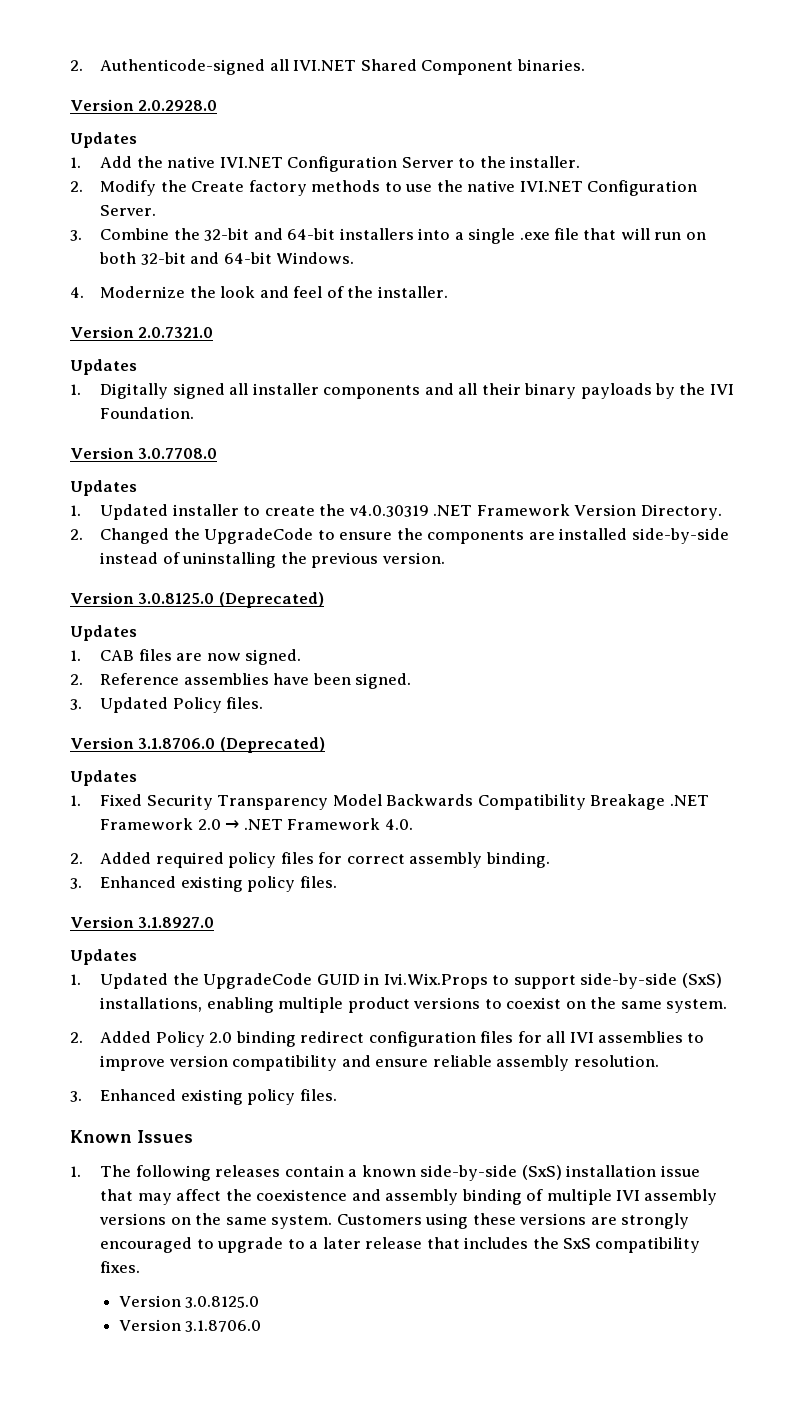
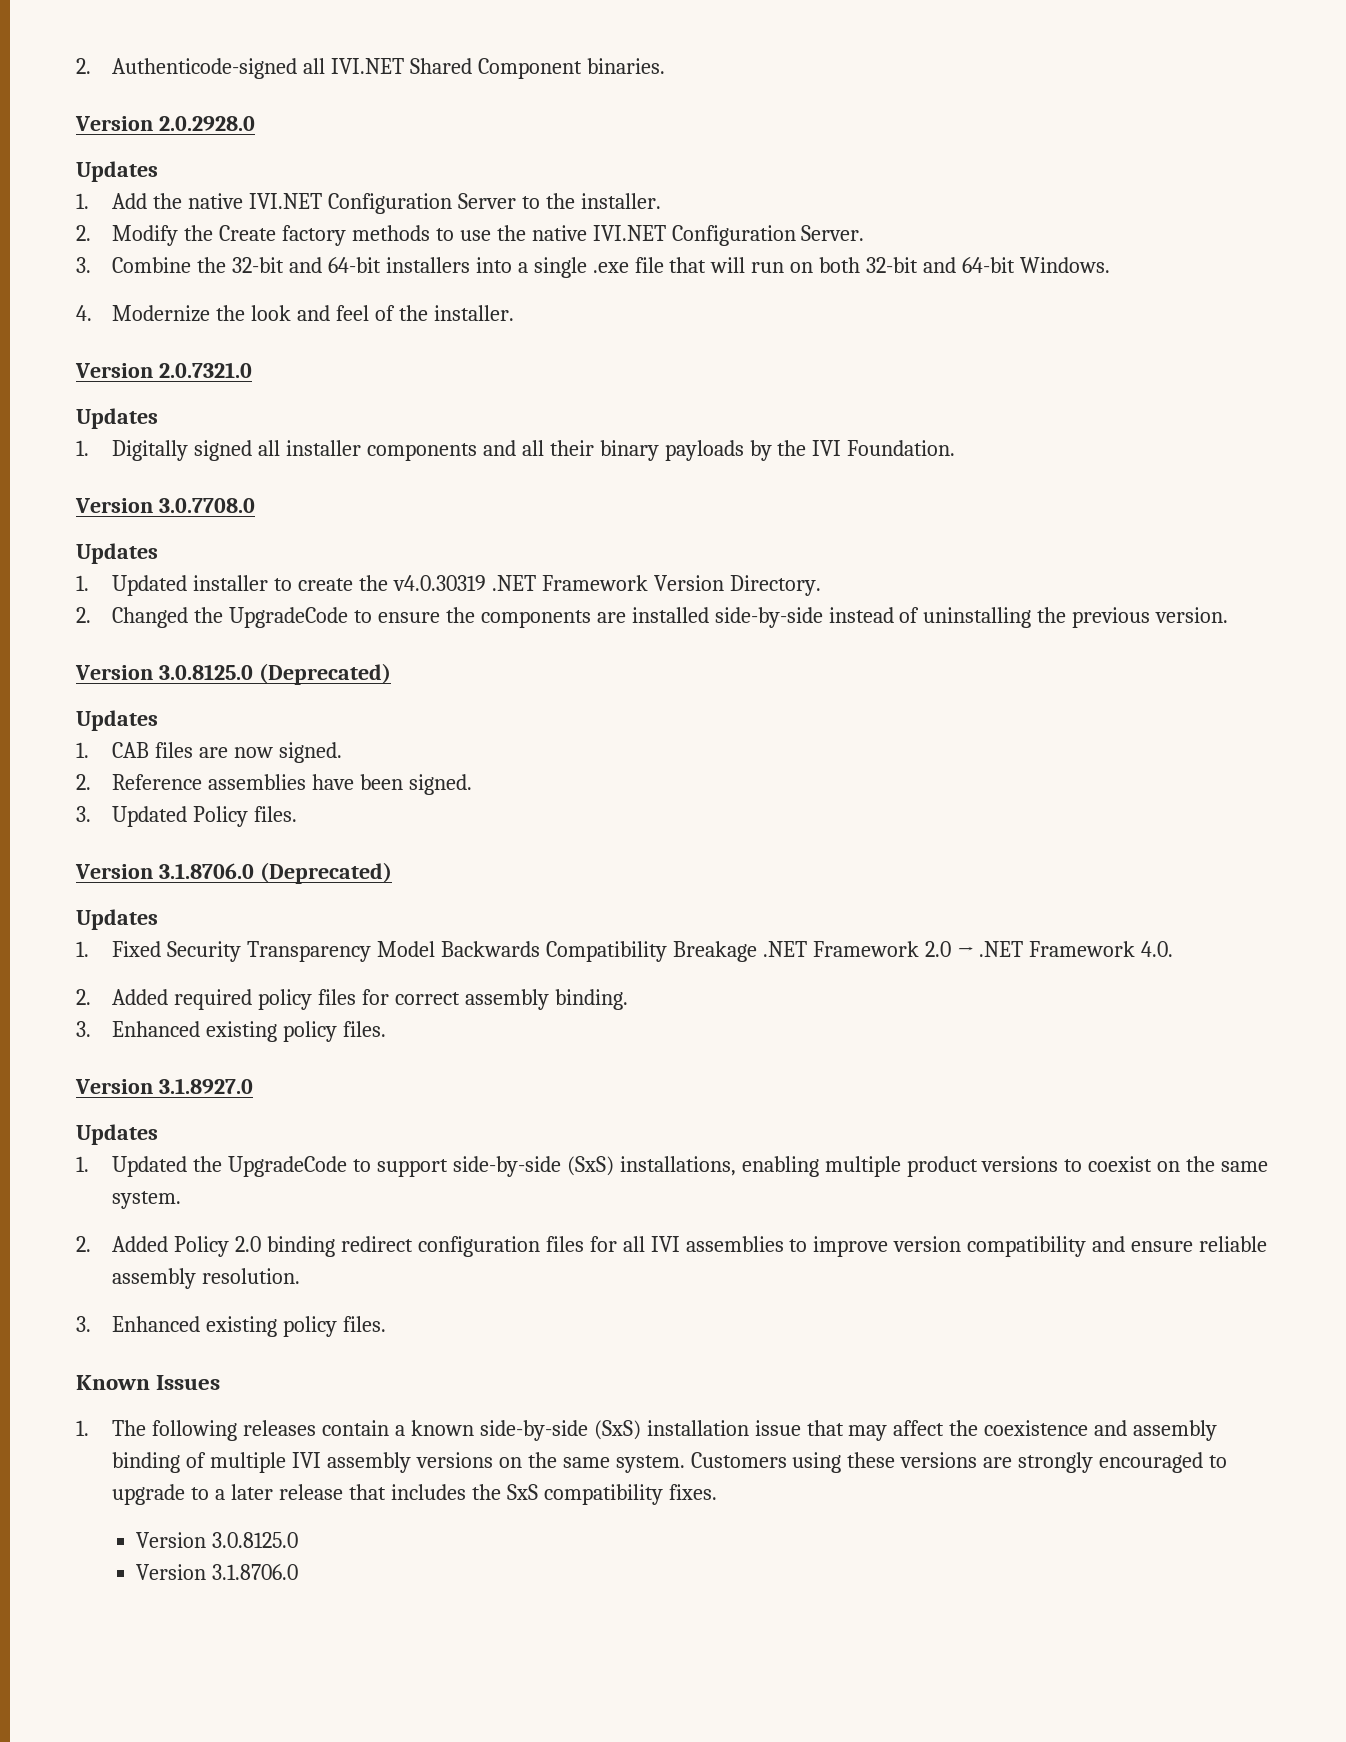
- 1. Updated the UpgradeCode GUID in Ivi.Wix.Props to support side-by-side (SxS) installations, enabling multiple product versions to coexist on the same system.
+ 1. Updated the UpgradeCode to support side-by-side (SxS) installations, enabling multiple product versions to coexist on the same system.

